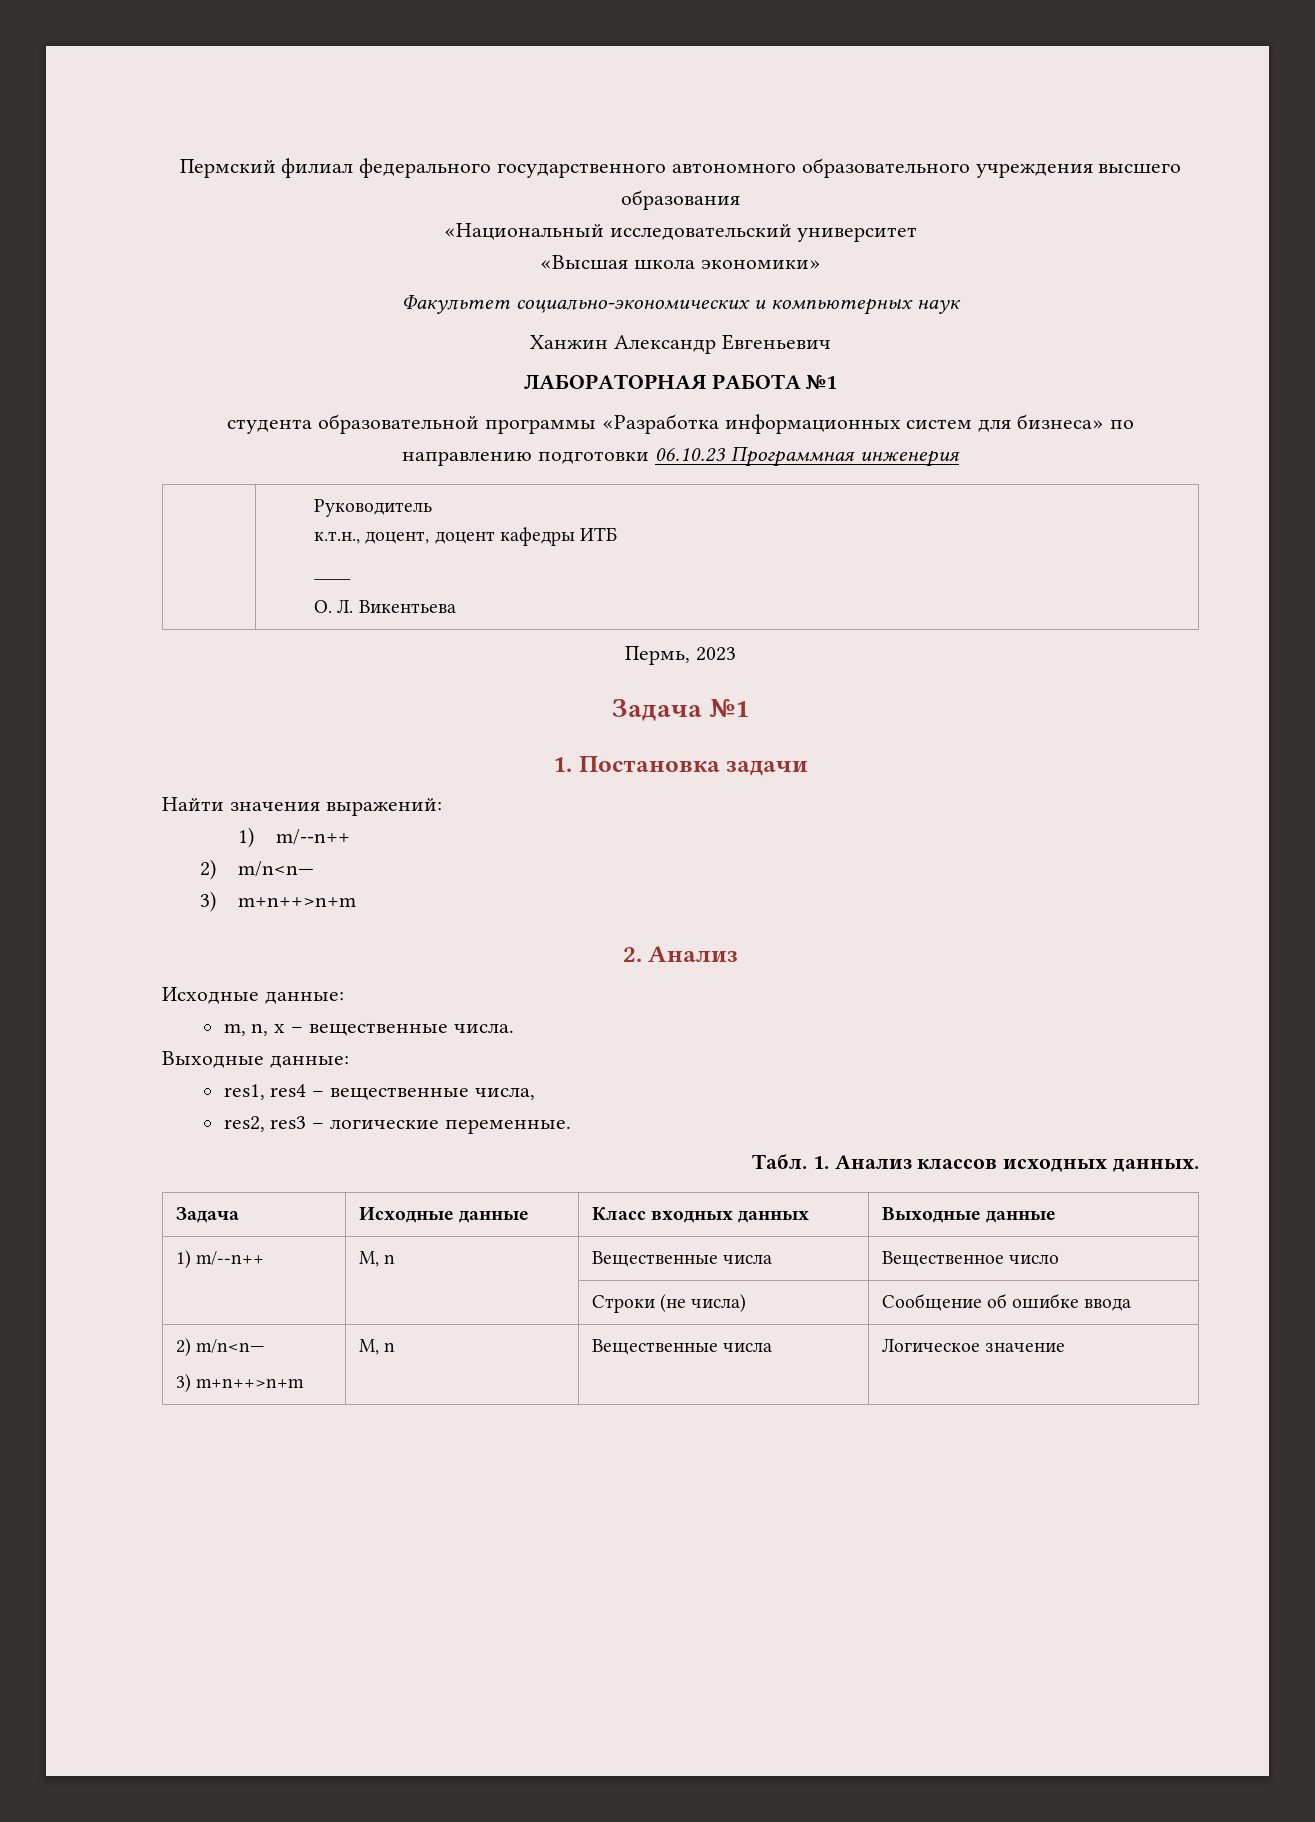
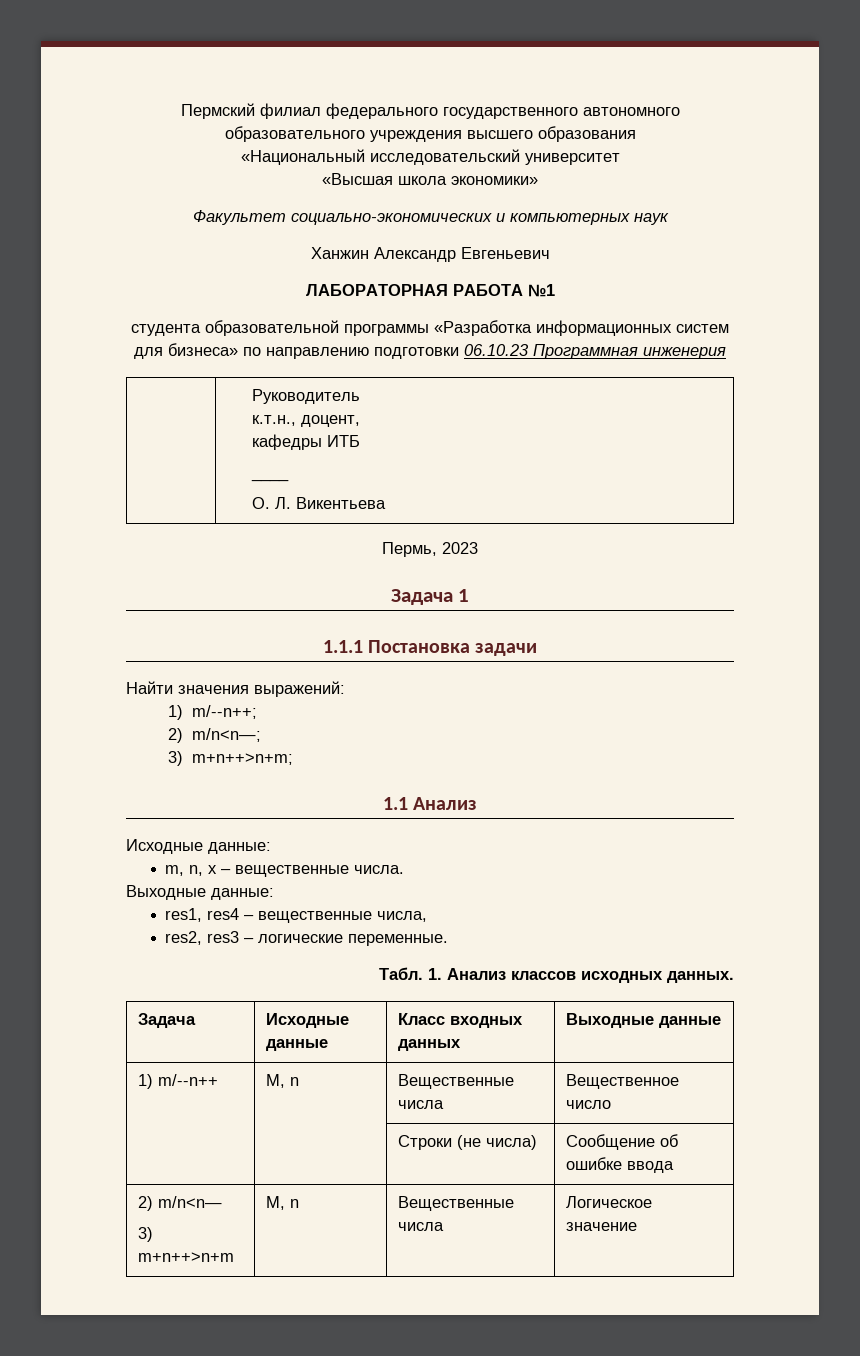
  | Руководитель
- к.т.н., доцент, доцент кафедры ИТБ
+ к.т.н., доцент,
+ кафедры ИТБ
  Пермь, 2023
- Задача №1
- 1. Постановка задачи
+ Задача 1
+ 1.1.1 Постановка задачи
  Найти значения выражений:
- 1) m/--n++
- 2) m/n<n—
- 3) m+n++>n+m
- 2. Анализ
+ 1) m/--n++;
+ 2) m/n<n—;
+ 3) m+n++>n+m;
+ 1.1 Анализ

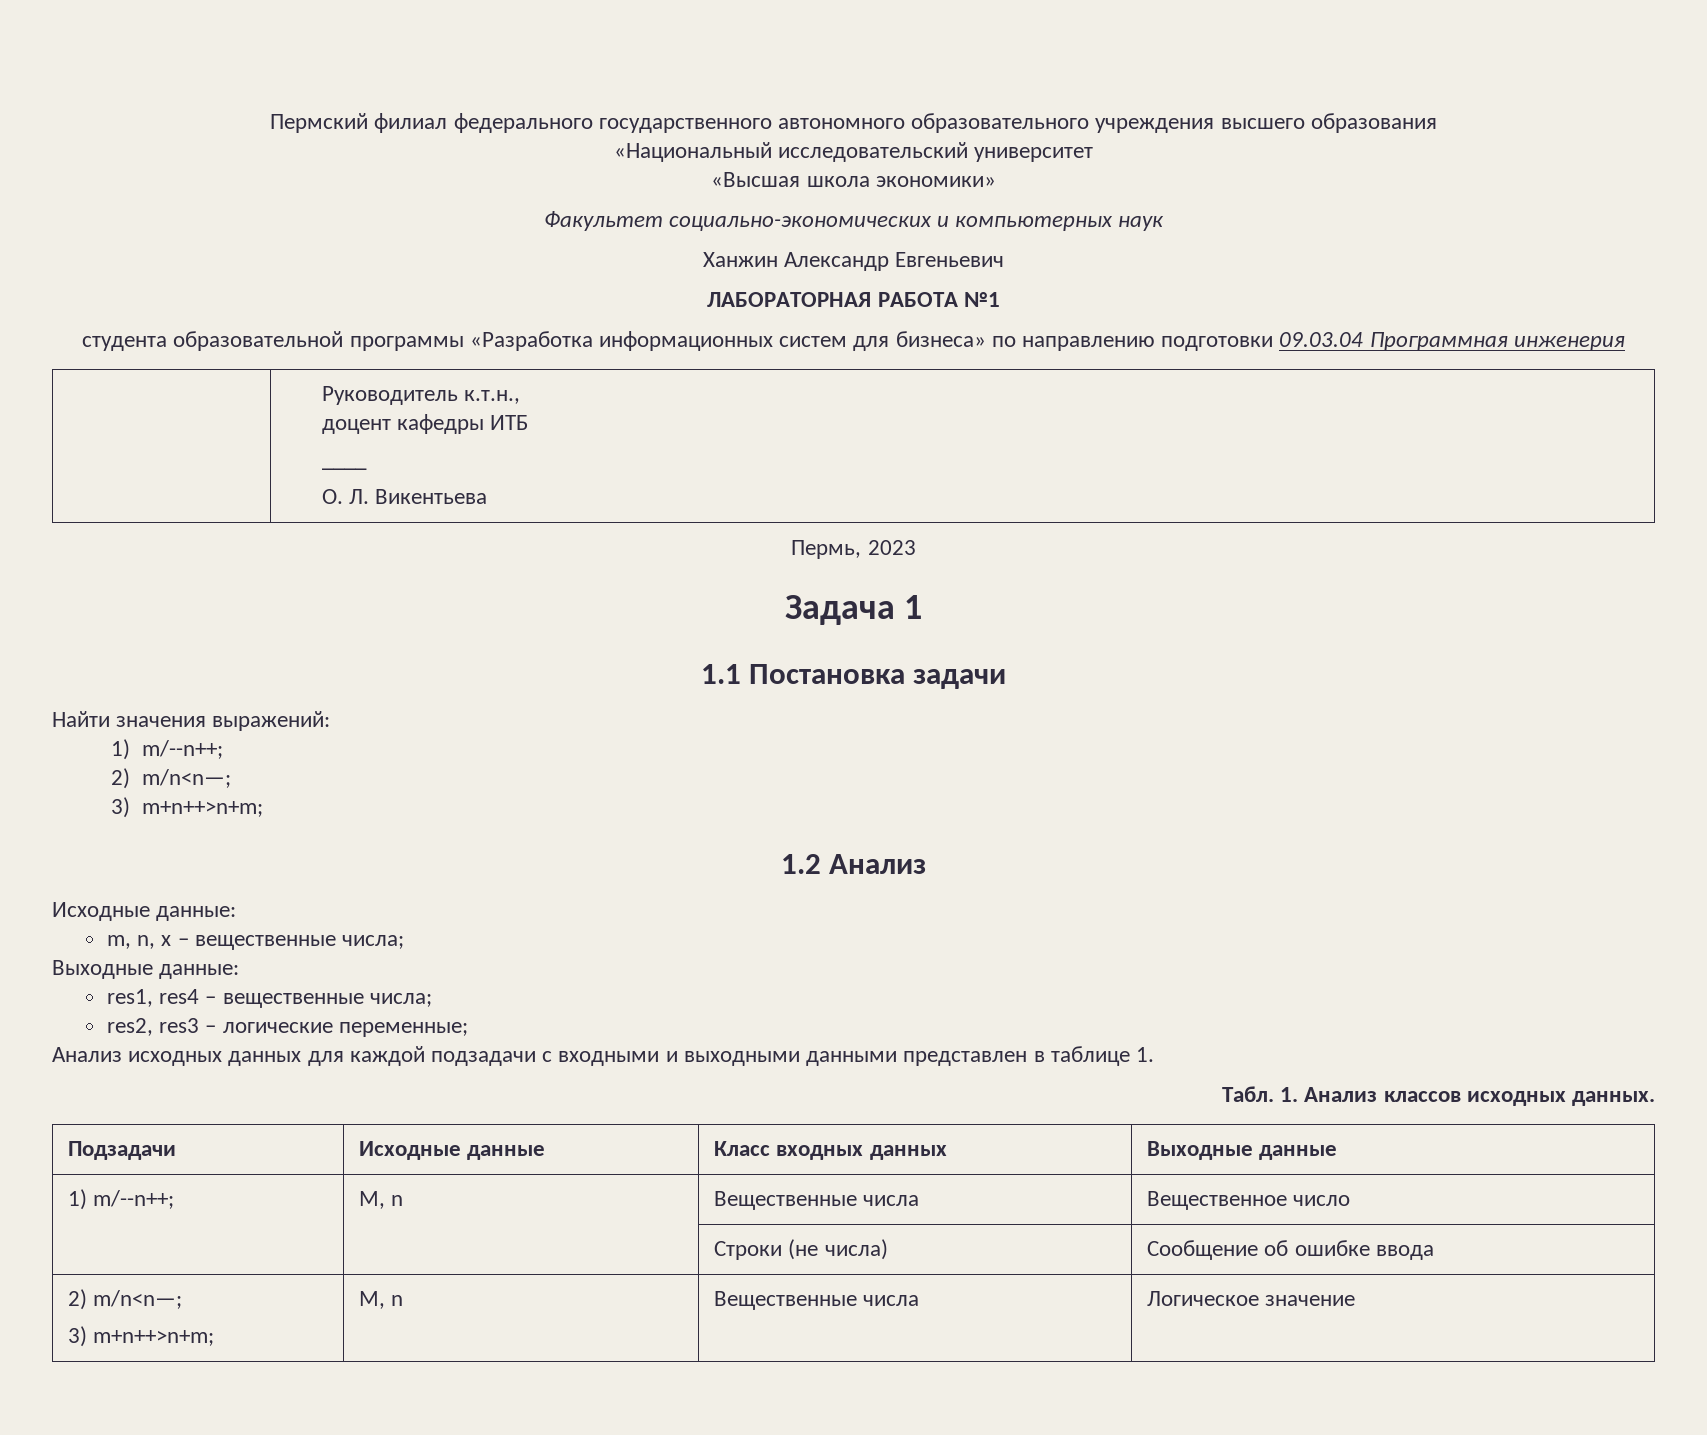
- студента образовательной программы «Разработка информационных систем для бизнеса» по направлению подготовки 06.10.23 Программная инженерия
+ студента образовательной программы «Разработка информационных систем для бизнеса» по направлению подготовки 09.03.04 Программная инженерия
- | Руководитель
- к.т.н., доцент,
- кафедры ИТБ
+ | Руководитель к.т.н.,
+ доцент кафедры ИТБ
- 1.1.1 Постановка задачи
+ 1.1 Постановка задачи
- 1.1 Анализ
+ 1.2 Анализ
- m, n, x – вещественные числа.
+ m, n, x – вещественные числа;
- res1, res4 – вещественные числа,
+ res1, res4 – вещественные числа;
- res2, res3 – логические переменные.
+ res2, res3 – логические переменные;
+ Анализ исходных данных для каждой подзадачи с входными и выходными данными представлен в таблице 1.
- Задача | Исходные данные | Класс входных данных | Выходные данные
+ Подзадачи | Исходные данные | Класс входных данных | Выходные данные
- 1) m/--n++ | M, n | Вещественные числа | Вещественное число
+ 1) m/--n++; | M, n | Вещественные числа | Вещественное число
  | | Строки (не числа) | Сообщение об ошибке ввода
- 2) m/n<n—
- 3) m+n++>n+m | M, n | Вещественные числа | Логическое значение
+ 2) m/n<n—;
+ 3) m+n++>n+m; | M, n | Вещественные числа | Логическое значение

